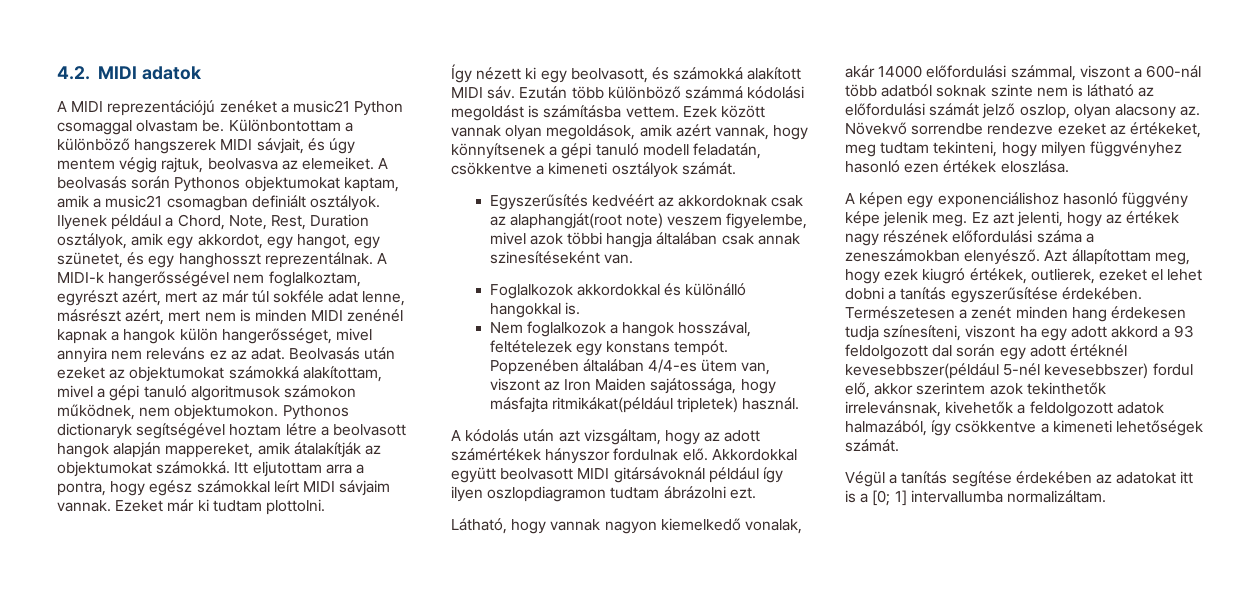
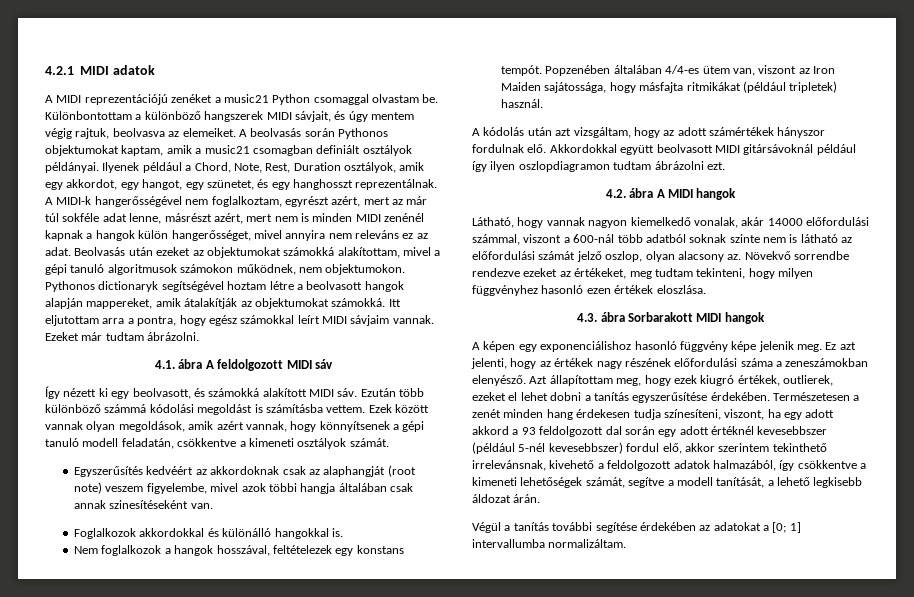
- 4.2. MIDI adatok
+ 4.2.1 MIDI adatok
- A beolvasás során Pythonos objektumokat kaptam, amik a music21 csomagban definiált osztályok.
+ A beolvasás során Pythonos objektumokat kaptam, amik a music21 csomagban definiált osztályok példányai.
- Ezeket már ki tudtam plottolni.
+ Ezeket már tudtam ábrázolni.
+ 4.1. ábra A feldolgozott MIDI sáv
- Egyszerűsítés kedvéért az akkordoknak csak az alaphangját(root note) veszem figyelembe, mivel azok többi hangja általában csak annak szinesítéseként van.
+ Egyszerűsítés kedvéért az akkordoknak csak az alaphangját (root note) veszem figyelembe, mivel azok többi hangja általában csak annak szinesítéseként van.
- Popzenében általában 4/4-es ütem van, viszont az Iron Maiden sajátossága, hogy másfajta ritmikákat(például tripletek) használ.
+ Popzenében általában 4/4-es ütem van, viszont az Iron Maiden sajátossága, hogy másfajta ritmikákat (például tripletek) használ.
+ 4.2. ábra A MIDI hangok
+ 4.3. ábra Sorbarakott MIDI hangok
- Természetesen a zenét minden hang érdekesen tudja színesíteni, viszont ha egy adott akkord a 93 feldolgozott dal során egy adott értéknél kevesebbszer(például 5-nél kevesebbszer) fordul elő, akkor szerintem azok tekinthetők irrelevánsnak, kivehetők a feldolgozott adatok halmazából, így csökkentve a kimeneti lehetőségek számát.
+ Természetesen a zenét minden hang érdekesen tudja színesíteni, viszont, ha egy adott akkord a 93 feldolgozott dal során egy adott értéknél kevesebbszer (például 5-nél kevesebbszer) fordul elő, akkor szerintem tekinthető irrelevánsnak, kivehető a feldolgozott adatok halmazából, így csökkentve a kimeneti lehetőségek számát, segítve a modell tanítását, a lehető legkisebb áldozat árán.
- Végül a tanítás segítése érdekében az adatokat itt is a [0; 1] intervallumba normalizáltam.
+ Végül a tanítás további segítése érdekében az adatokat a [0; 1] intervallumba normalizáltam.

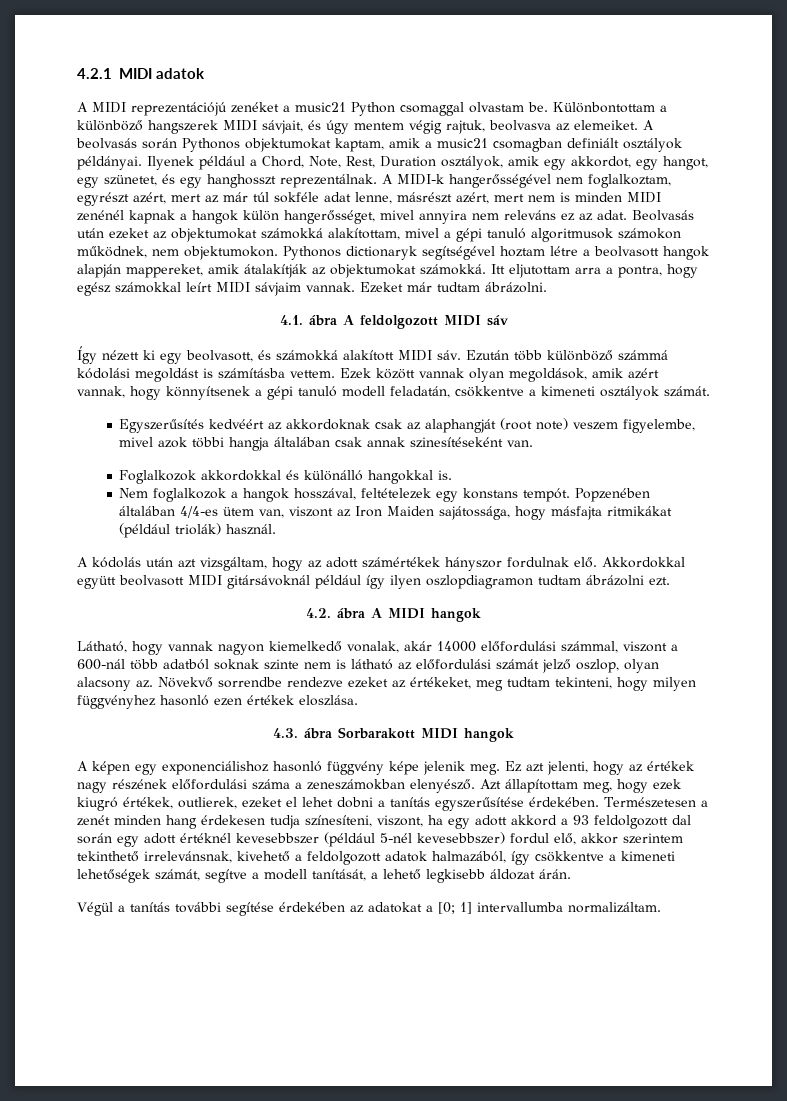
- Popzenében általában 4/4-es ütem van, viszont az Iron Maiden sajátossága, hogy másfajta ritmikákat (például tripletek) használ.
+ Popzenében általában 4/4-es ütem van, viszont az Iron Maiden sajátossága, hogy másfajta ritmikákat (például triolák) használ.

